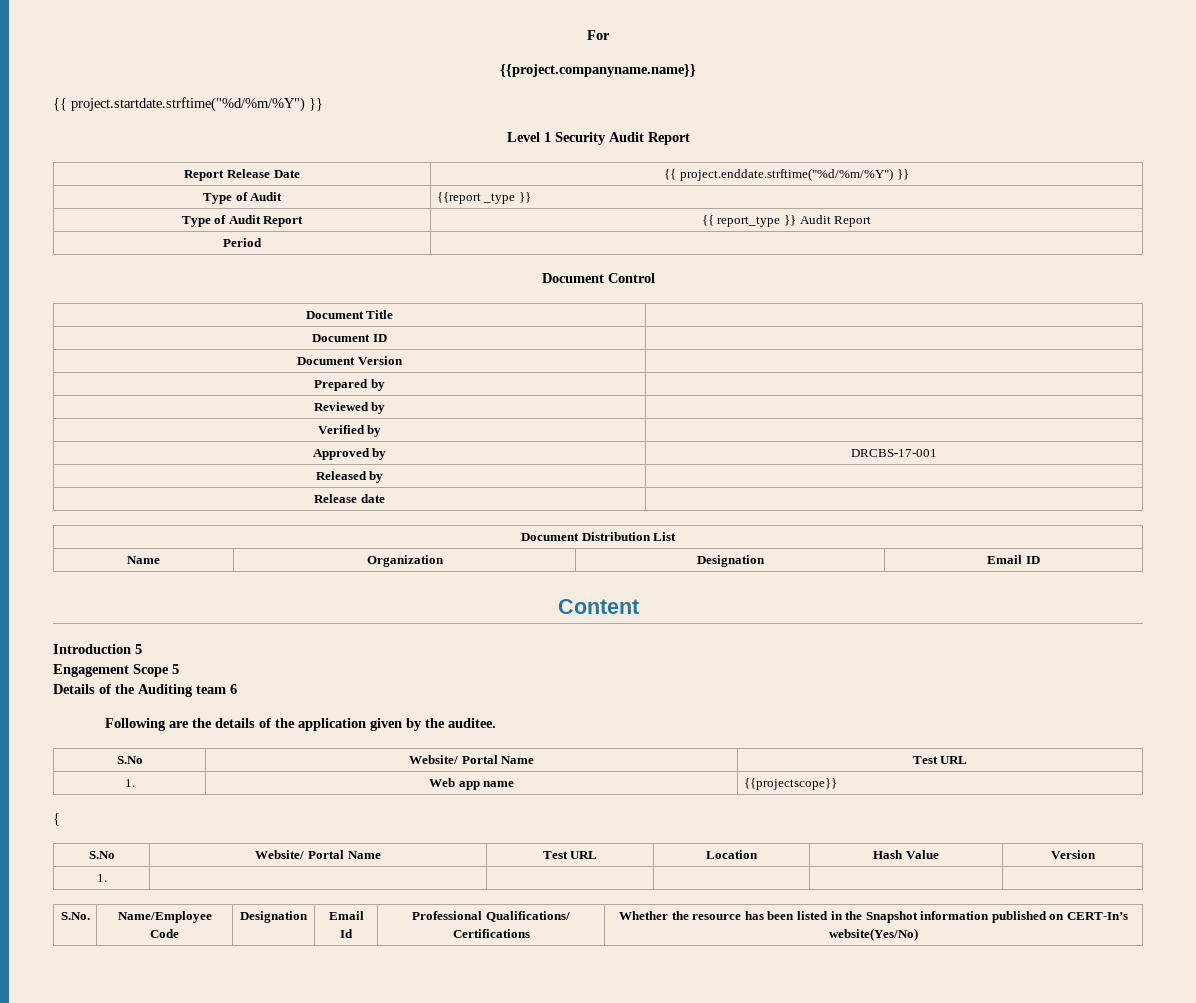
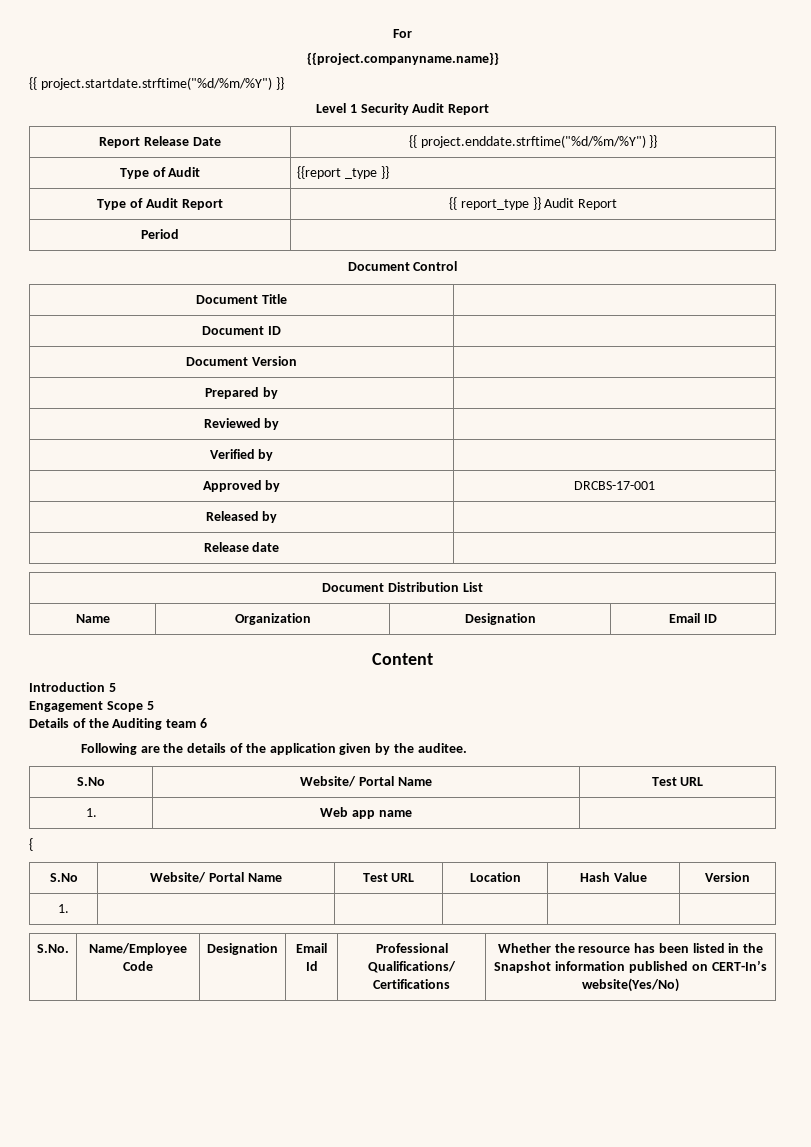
- 1. | Web app name | {{projectscope}}
+ 1. | Web app name |

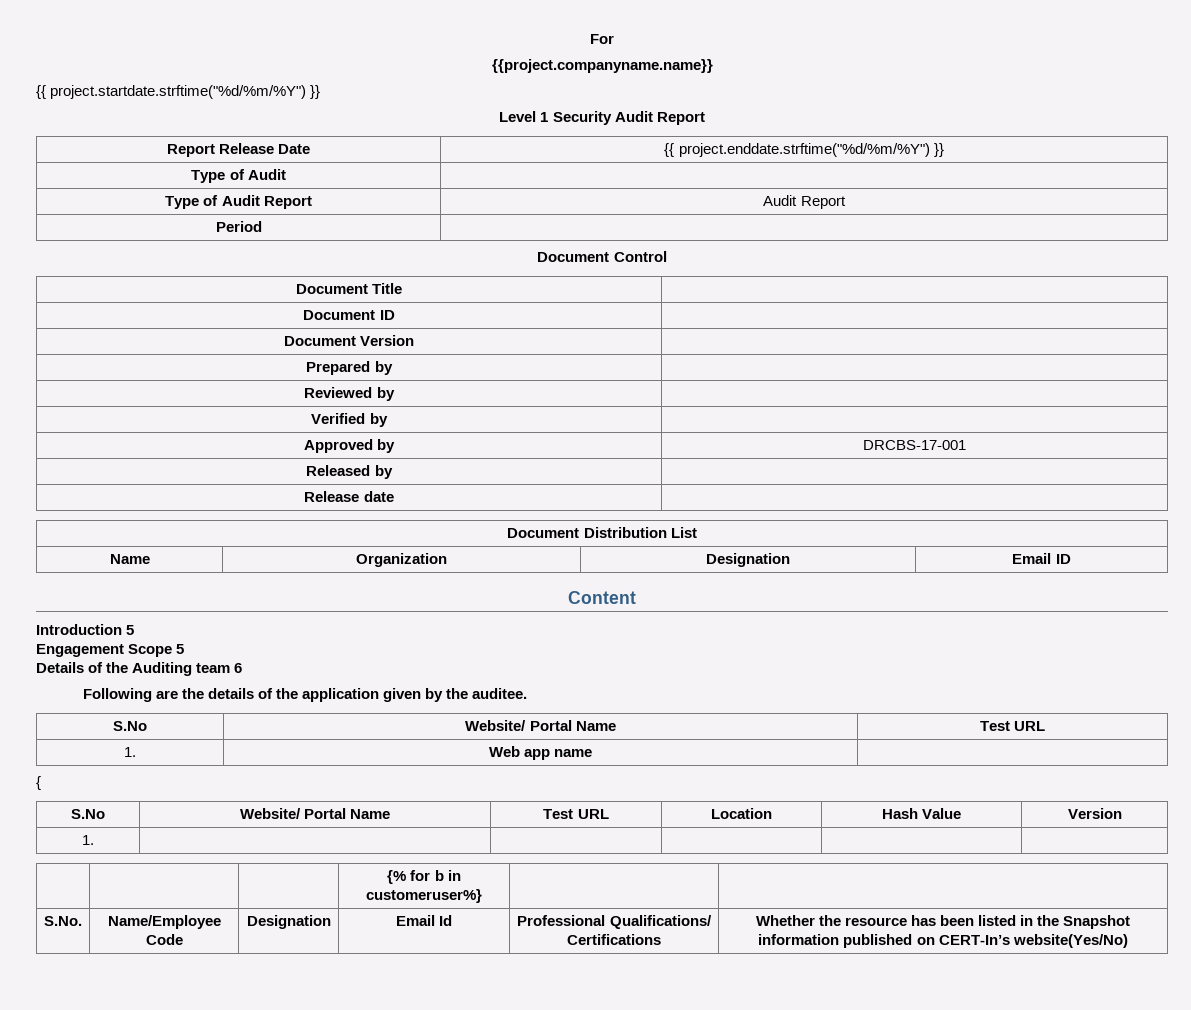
- Type of Audit | {{report _type }}
+ Type of Audit |
- Type of Audit Report | {{ report_type }} Audit Report
+ Type of Audit Report | Audit Report
+ | | | {% for b in customeruser%} | |

